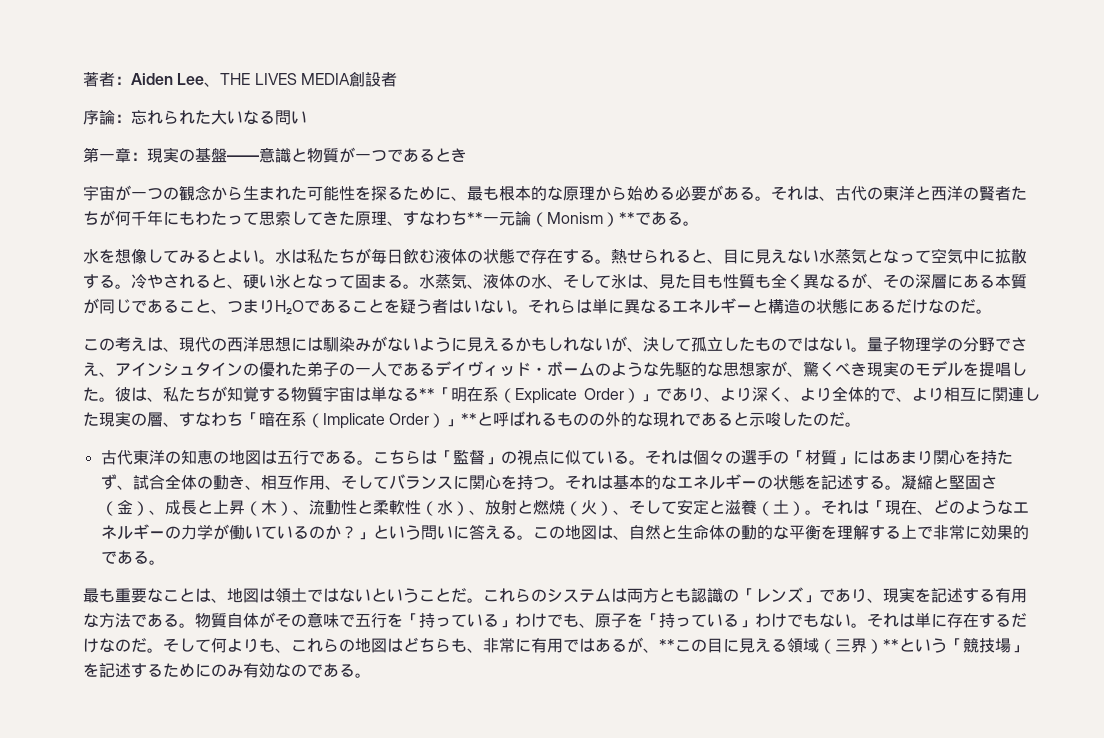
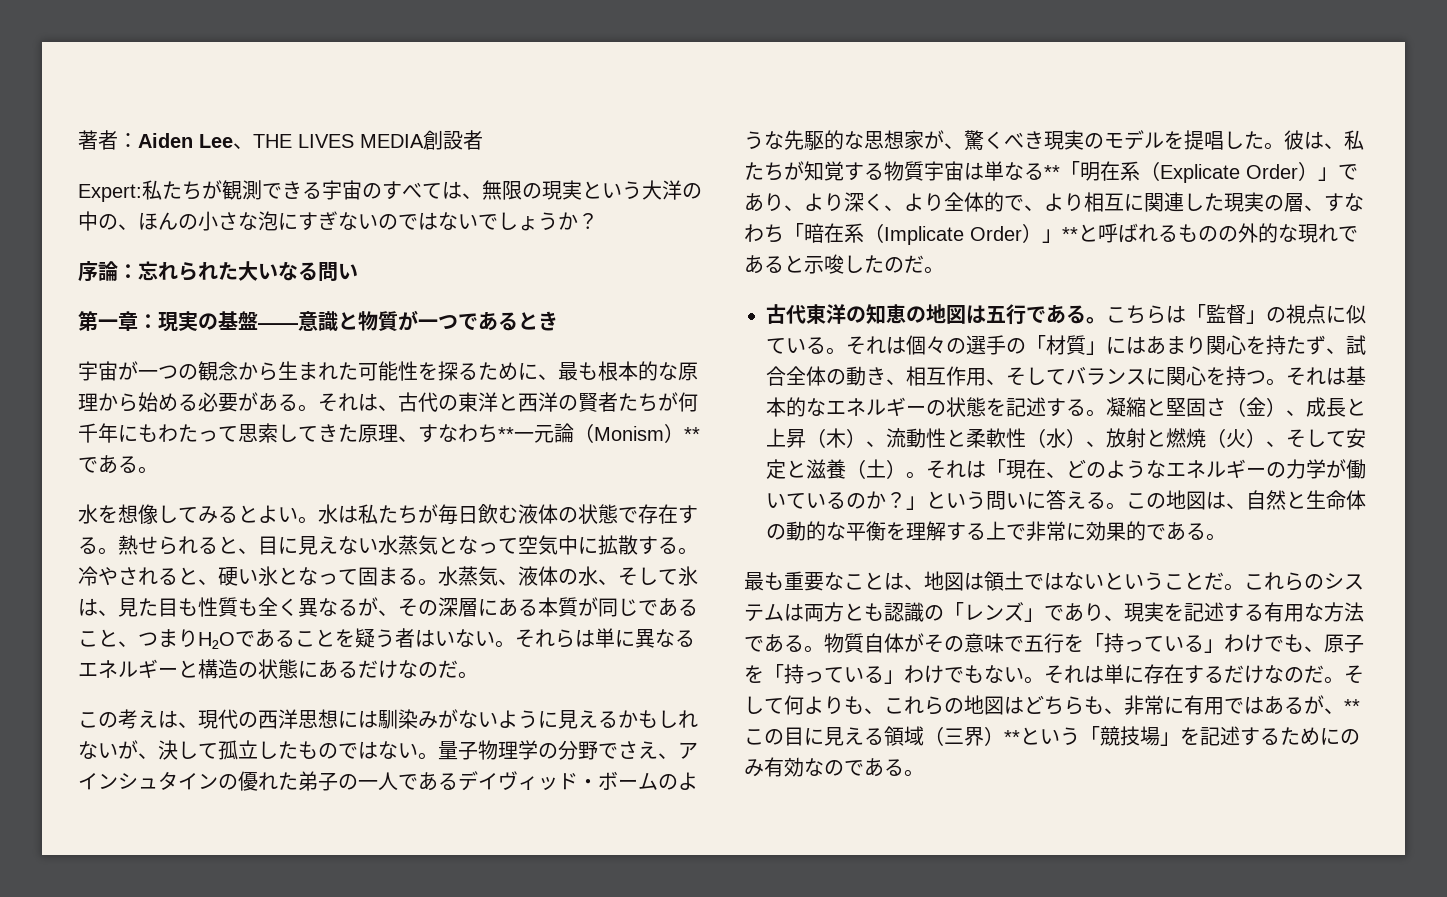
+ Expert:私たちが観測できる宇宙のすべては、無限の現実という大洋の中の、ほんの小さな泡にすぎないのではないでしょうか？

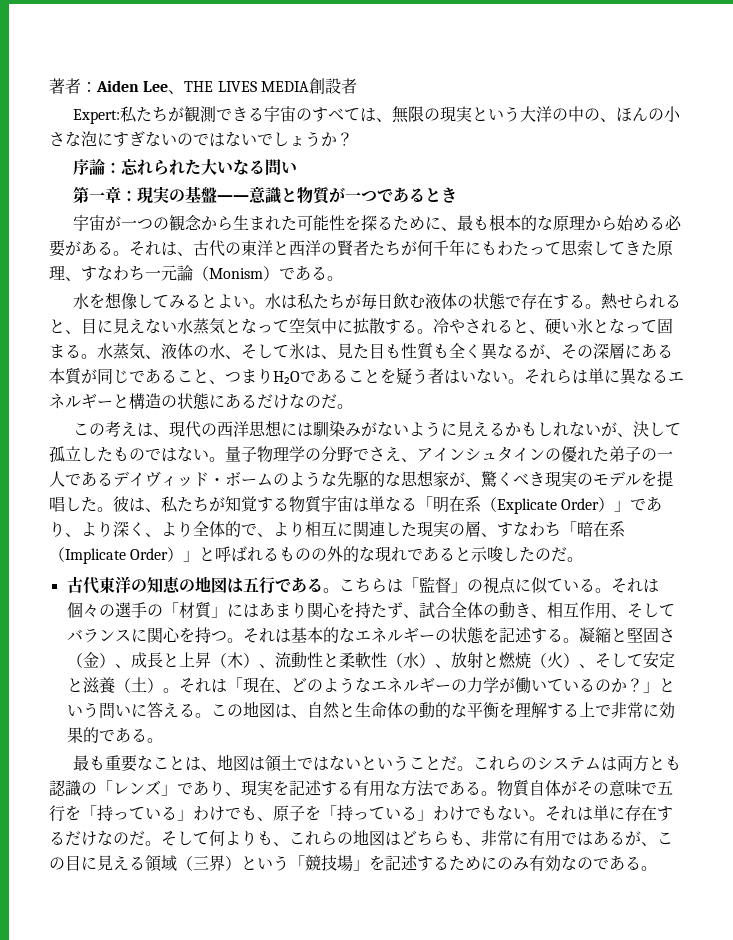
- それは、古代の東洋と西洋の賢者たちが何千年にもわたって思索してきた原理、すなわち**一元論（Monism）**である。
+ それは、古代の東洋と西洋の賢者たちが何千年にもわたって思索してきた原理、すなわち一元論（Monism）である。
- 彼は、私たちが知覚する物質宇宙は単なる**「明在系（Explicate Order）」であり、より深く、より全体的で、より相互に関連した現実の層、すなわち「暗在系（Implicate Order）」**と呼ばれるものの外的な現れであると示唆したのだ。
+ 彼は、私たちが知覚する物質宇宙は単なる「明在系（Explicate Order）」であり、より深く、より全体的で、より相互に関連した現実の層、すなわち「暗在系（Implicate Order）」と呼ばれるものの外的な現れであると示唆したのだ。
- そして何よりも、これらの地図はどちらも、非常に有用ではあるが、**この目に見える領域（三界）**という「競技場」を記述するためにのみ有効なのである。
+ そして何よりも、これらの地図はどちらも、非常に有用ではあるが、この目に見える領域（三界）という「競技場」を記述するためにのみ有効なのである。

